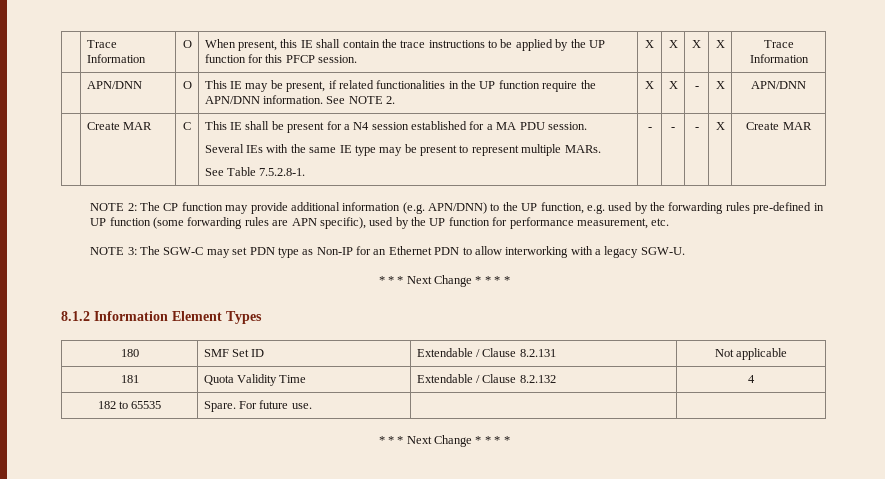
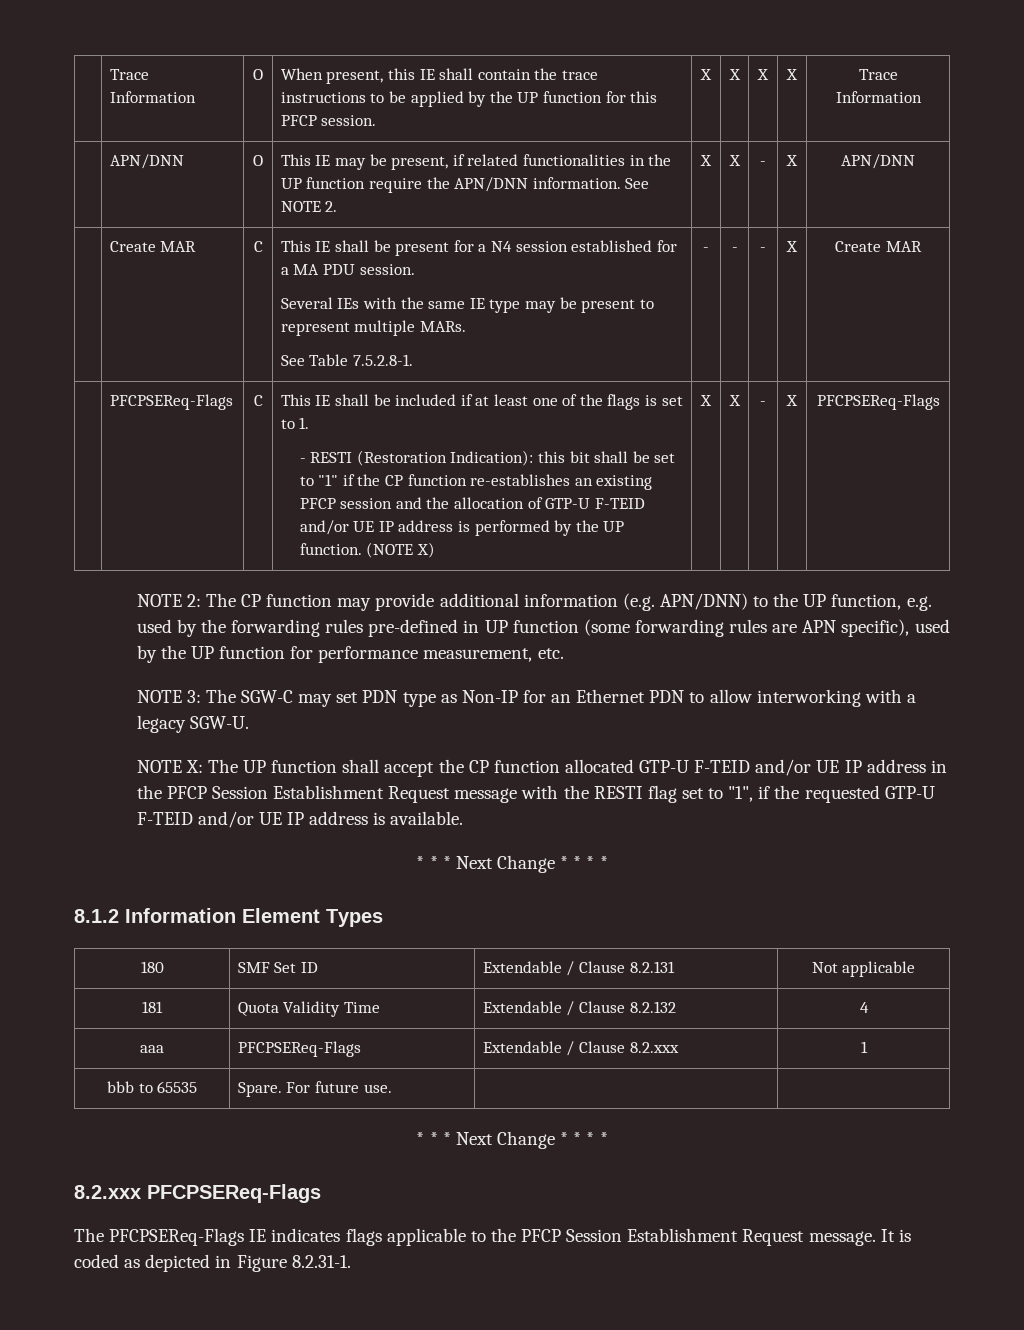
+ PFCPSEReq-Flags | C | This IE shall be included if at least one of the flags is set to 1.
+ - RESTI (Restoration Indication): this bit shall be set to "1" if the CP function re-establishes an existing PFCP session and the allocation of GTP-U F-TEID and/or UE IP address is performed by the UP function. (NOTE X) | X | X | - | X | PFCPSEReq-Flags
+ NOTE X: The UP function shall accept the CP function allocated GTP-U F-TEID and/or UE IP address in the PFCP Session Establishment Request message with the RESTI flag set to "1", if the requested GTP-U F-TEID and/or UE IP address is available.
- 182 to 65535 | Spare. For future use. | |
+ aaa | PFCPSEReq-Flags | Extendable / Clause 8.2.xxx | 1
+ bbb to 65535 | Spare. For future use. | |
+ 8.2.xxx PFCPSEReq-Flags
+ The PFCPSEReq-Flags IE indicates flags applicable to the PFCP Session Establishment Request message. It is coded as depicted in Figure 8.2.31-1.

